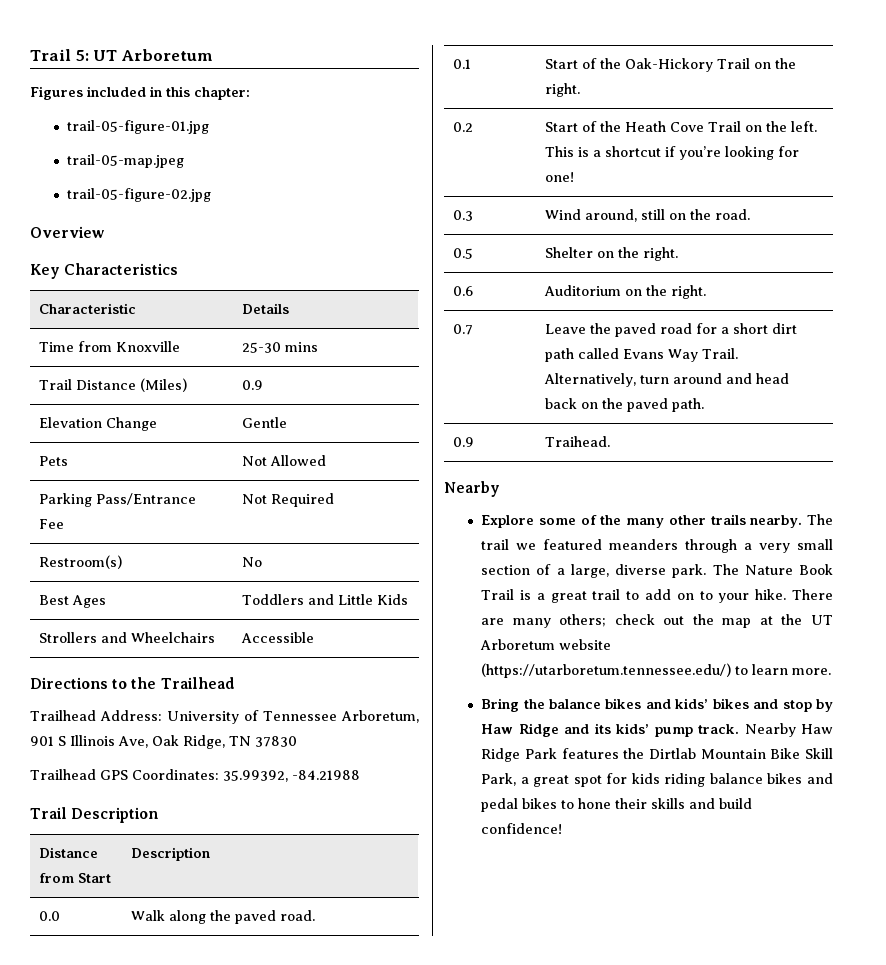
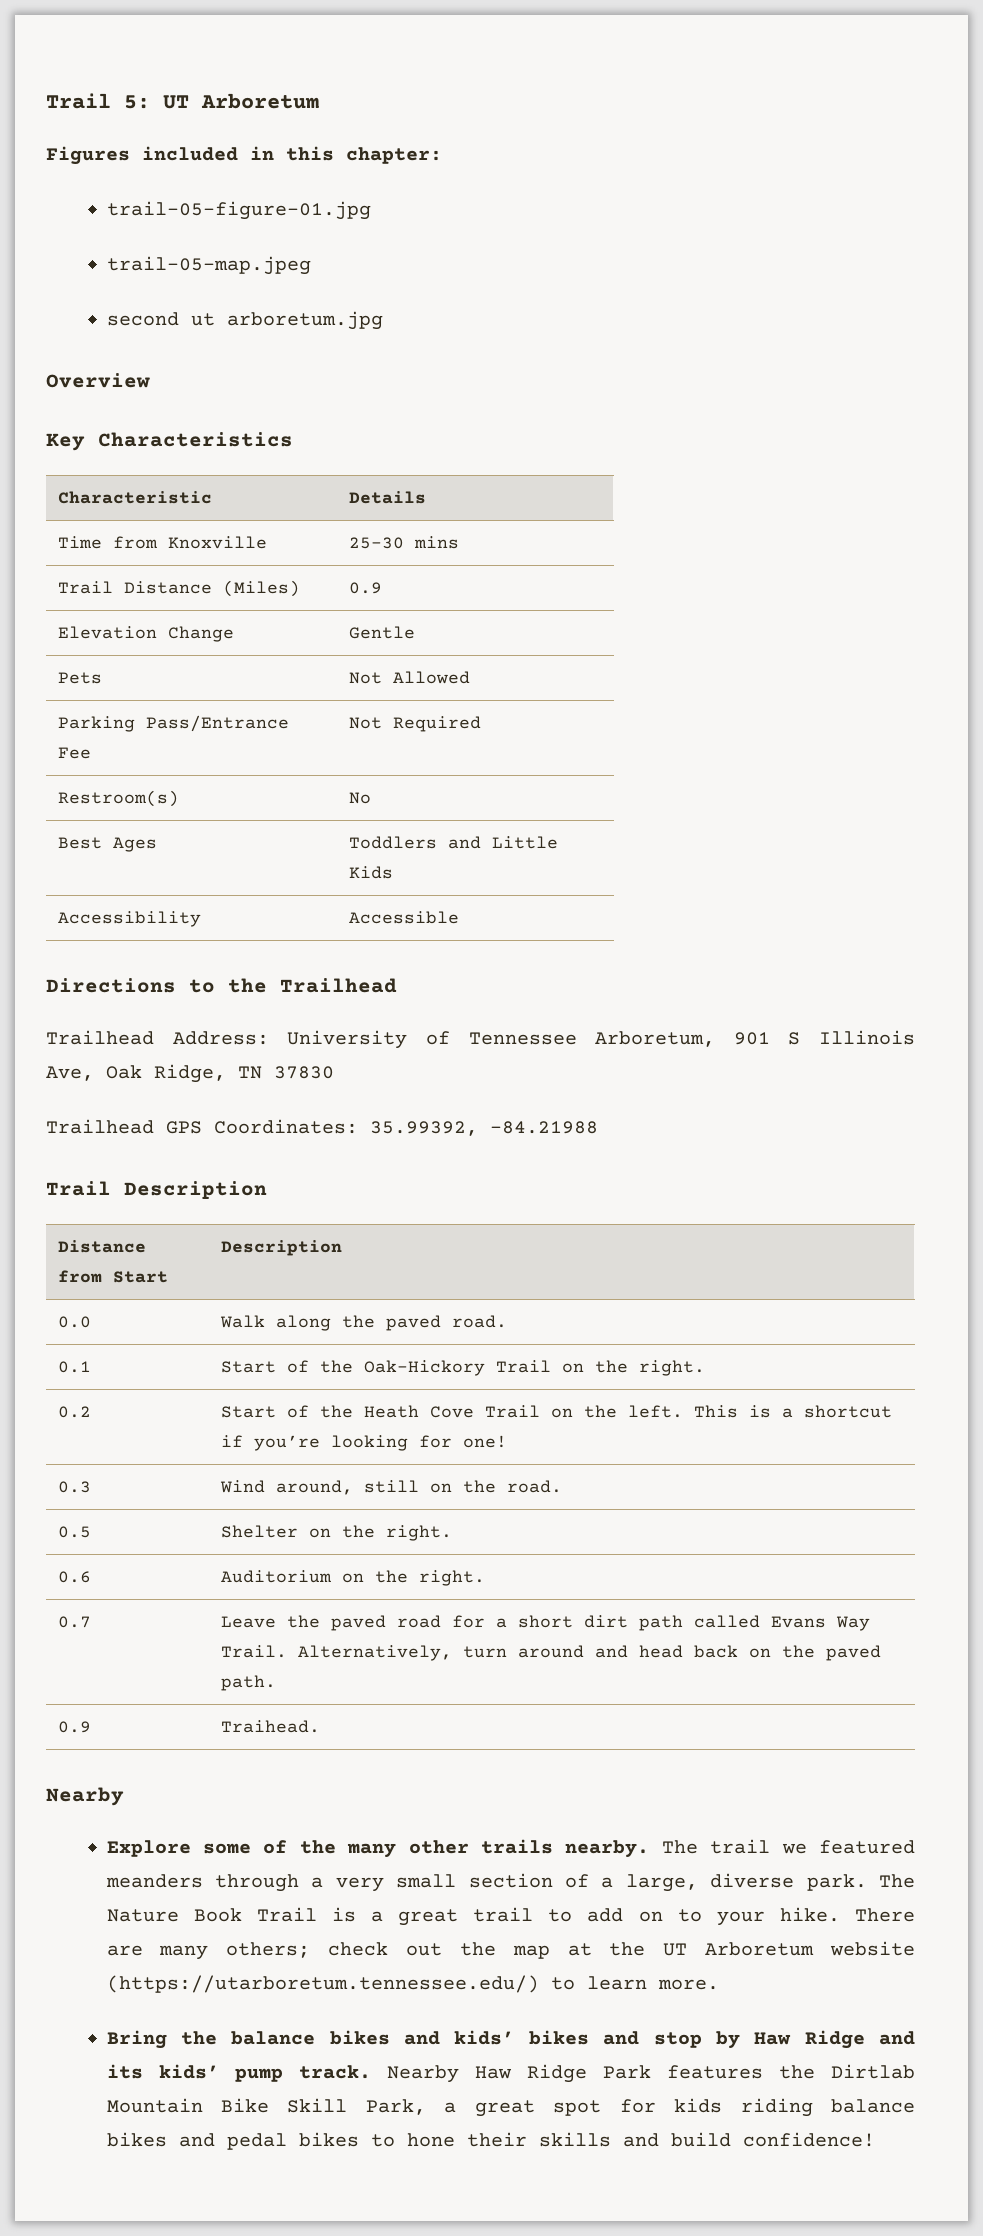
- trail-05-figure-02.jpg
+ second ut arboretum.jpg
- Strollers and Wheelchairs | Accessible
+ Accessibility | Accessible

